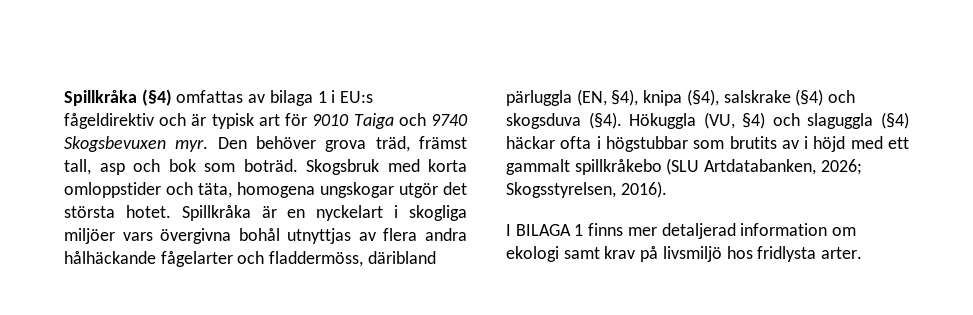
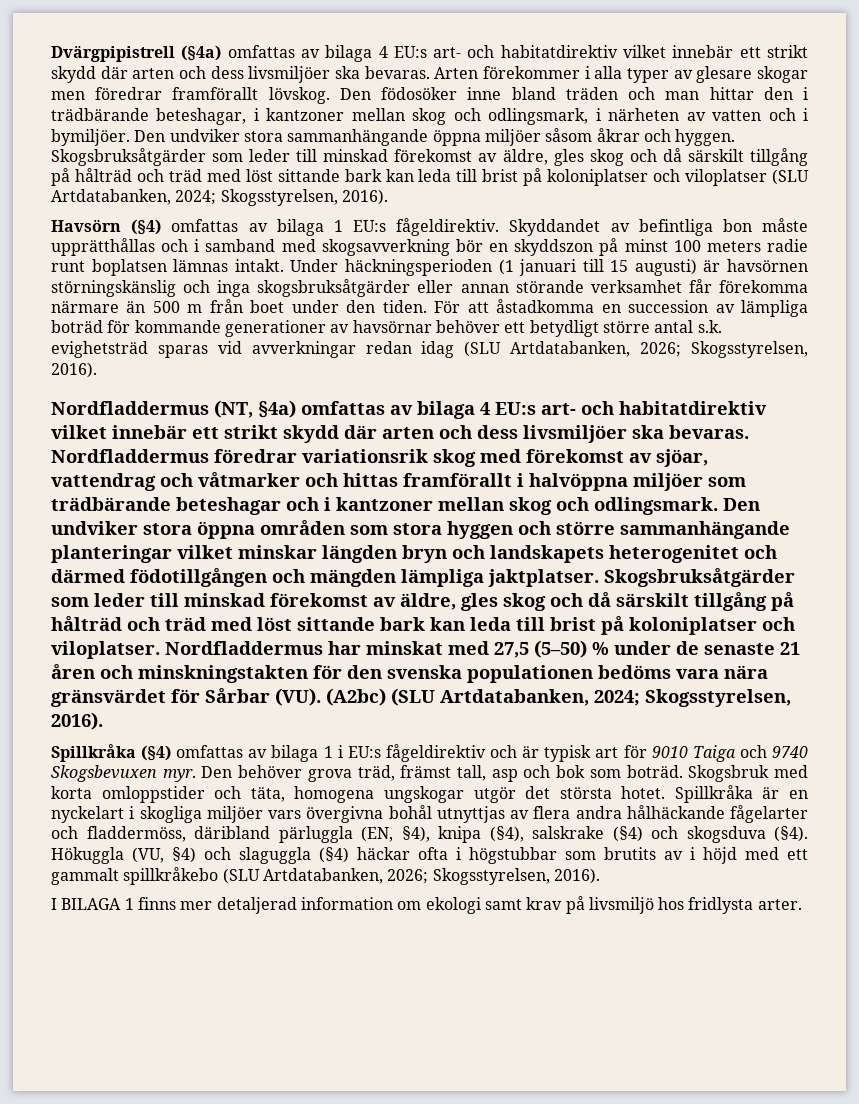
+ Dvärgpipistrell (§4a) omfattas av bilaga 4 EU:s art- och habitatdirektiv vilket innebär ett strikt skydd där arten och dess livsmiljöer ska bevaras. Arten förekommer i alla typer av glesare skogar men föredrar framförallt lövskog. Den födosöker inne bland träden och man hittar den i trädbärande beteshagar, i kantzoner mellan skog och odlingsmark, i närheten av vatten och i bymiljöer. Den undviker stora sammanhängande öppna miljöer såsom åkrar och hyggen. Skogsbruksåtgärder som leder till minskad förekomst av äldre, gles skog och då särskilt tillgång på hålträd och träd med löst sittande bark kan leda till brist på koloniplatser och viloplatser (SLU Artdatabanken, 2024; Skogsstyrelsen, 2016).
+ Havsörn (§4) omfattas av bilaga 1 EU:s fågeldirektiv. Skyddandet av befintliga bon måste upprätthållas och i samband med skogsavverkning bör en skyddszon på minst 100 meters radie runt boplatsen lämnas intakt. Under häckningsperioden (1 januari till 15 augusti) är havsörnen störningskänslig och inga skogsbruksåtgärder eller annan störande verksamhet får förekomma närmare än 500 m från boet under den tiden. För att åstadkomma en succession av lämpliga boträd för kommande generationer av havsörnar behöver ett betydligt större antal s.k. evighetsträd sparas vid avverkningar redan idag (SLU Artdatabanken, 2026; Skogsstyrelsen, 2016).
+ Nordfladdermus (NT, §4a) omfattas av bilaga 4 EU:s art- och habitatdirektiv vilket innebär ett strikt skydd där arten och dess livsmiljöer ska bevaras. Nordfladdermus föredrar variationsrik skog med förekomst av sjöar, vattendrag och våtmarker och hittas framförallt i halvöppna miljöer som trädbärande beteshagar och i kantzoner mellan skog och odlingsmark. Den undviker stora öppna områden som stora hyggen och större sammanhängande planteringar vilket minskar längden bryn och landskapets heterogenitet och därmed födotillgången och mängden lämpliga jaktplatser. Skogsbruksåtgärder som leder till minskad förekomst av äldre, gles skog och då särskilt tillgång på hålträd och träd med löst sittande bark kan leda till brist på koloniplatser och viloplatser. Nordfladdermus har minskat med 27,5 (5–50) % under de senaste 21 åren och minskningstakten för den svenska populationen bedöms vara nära gränsvärdet för Sårbar (VU). (A2bc) (SLU Artdatabanken, 2024; Skogsstyrelsen, 2016).

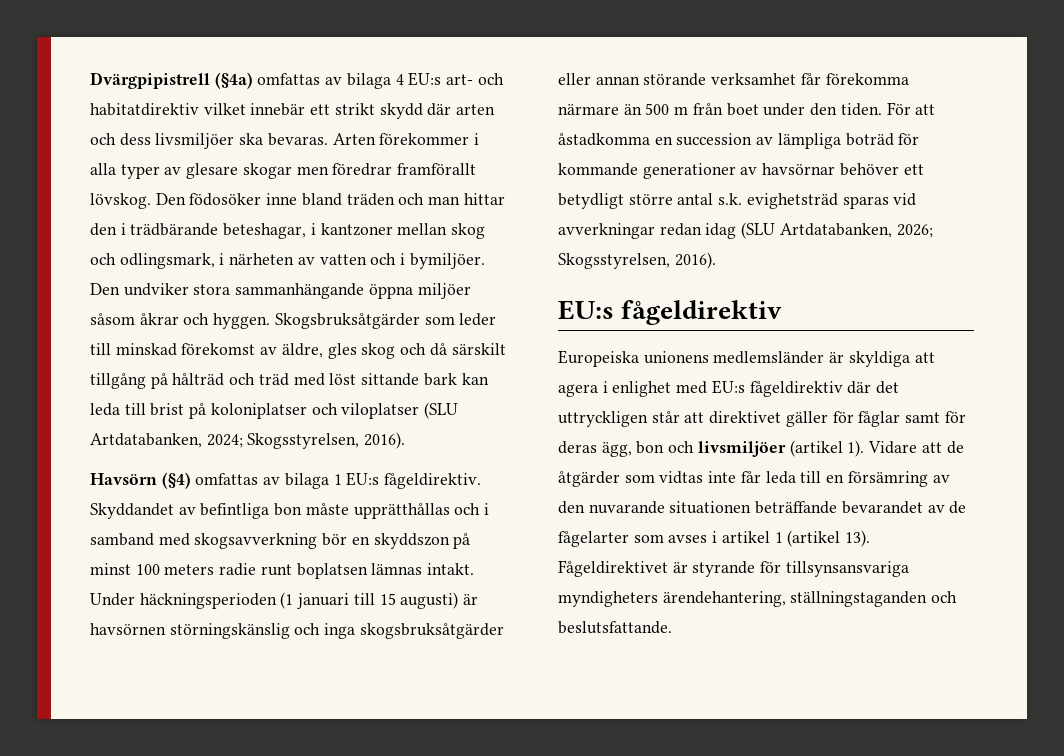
  För att åstadkomma en succession av lämpliga boträd för kommande generationer av havsörnar behöver ett betydligt större antal s.k. evighetsträd sparas vid avverkningar redan idag (SLU Artdatabanken, 2026; Skogsstyrelsen, 2016).
- Nordfladdermus (NT, §4a) omfattas av bilaga 4 EU:s art- och habitatdirektiv vilket innebär ett strikt skydd där arten och dess livsmiljöer ska bevaras. Nordfladdermus föredrar variationsrik skog med förekomst av sjöar, vattendrag och våtmarker och hittas framförallt i halvöppna miljöer som trädbärande beteshagar och i kantzoner mellan skog och odlingsmark. Den undviker stora öppna områden som stora hyggen och större sammanhängande planteringar vilket minskar längden bryn och landskapets heterogenitet och därmed födotillgången och mängden lämpliga jaktplatser. Skogsbruksåtgärder som leder till minskad förekomst av äldre, gles skog och då särskilt tillgång på hålträd och träd med löst sittande bark kan leda till brist på koloniplatser och viloplatser. Nordfladdermus har minskat med 27,5 (5–50) % under de senaste 21 åren och minskningstakten för den svenska populationen bedöms vara nära gränsvärdet för Sårbar (VU). (A2bc) (SLU Artdatabanken, 2024; Skogsstyrelsen, 2016).
- Spillkråka (§4) omfattas av bilaga 1 i EU:s fågeldirektiv och är typisk art för 9010 Taiga och 9740 Skogsbevuxen myr. Den behöver grova träd, främst tall, asp och bok som boträd. Skogsbruk med korta omloppstider och täta, homogena ungskogar utgör det största hotet. Spillkråka är en nyckelart i skogliga miljöer vars övergivna bohål utnyttjas av flera andra hålhäckande fågelarter och fladdermöss, däribland pärluggla (EN, §4), knipa (§4), salskrake (§4) och skogsduva (§4). Hökuggla (VU, §4) och slaguggla (§4) häckar ofta i högstubbar som brutits av i höjd med ett gammalt spillkråkebo (SLU Artdatabanken, 2026; Skogsstyrelsen, 2016).
- I BILAGA 1 finns mer detaljerad information om ekologi samt krav på livsmiljö hos fridlysta arter.
+ EU:s fågeldirektiv
+ Europeiska unionens medlemsländer är skyldiga att agera i enlighet med EU:s fågeldirektiv där det uttryckligen står att direktivet gäller för fåglar samt för deras ägg, bon och livsmiljöer (artikel 1). Vidare att de åtgärder som vidtas inte får leda till en försämring av den nuvarande situationen beträffande bevarandet av de fågelarter som avses i artikel 1 (artikel 13). Fågeldirektivet är styrande för tillsynsansvariga myndigheters ärendehantering, ställningstaganden och beslutsfattande.

